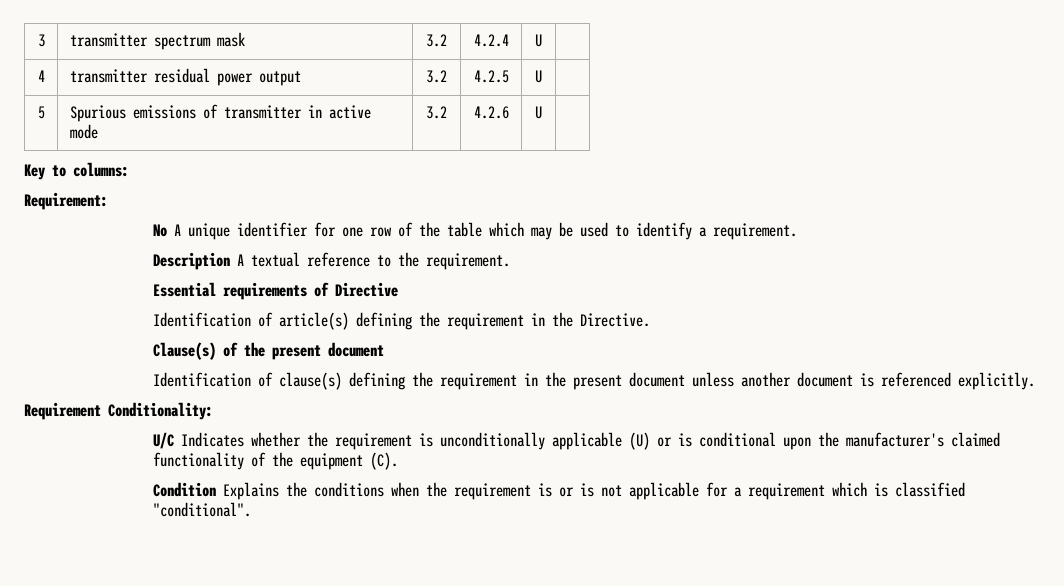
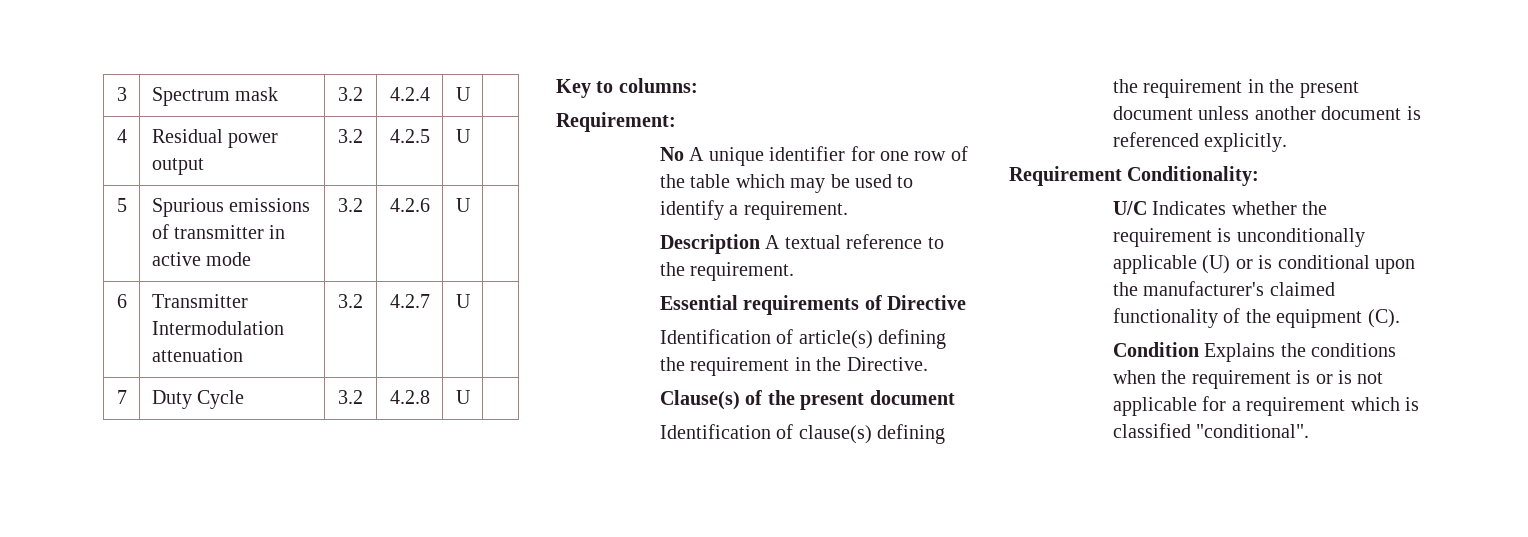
- 3 | transmitter spectrum mask | 3.2 | 4.2.4 | U |
+ 3 | Spectrum mask | 3.2 | 4.2.4 | U |
- 4 | transmitter residual power output | 3.2 | 4.2.5 | U |
+ 4 | Residual power output | 3.2 | 4.2.5 | U |
+ 6 | Transmitter Intermodulation attenuation | 3.2 | 4.2.7 | U |
+ 7 | Duty Cycle | 3.2 | 4.2.8 | U |

